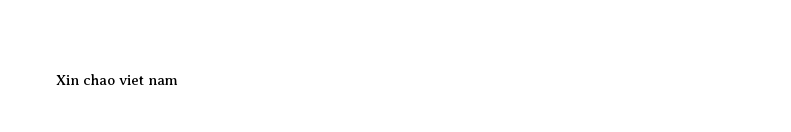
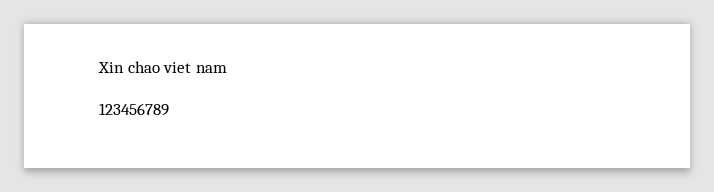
+ 123456789

